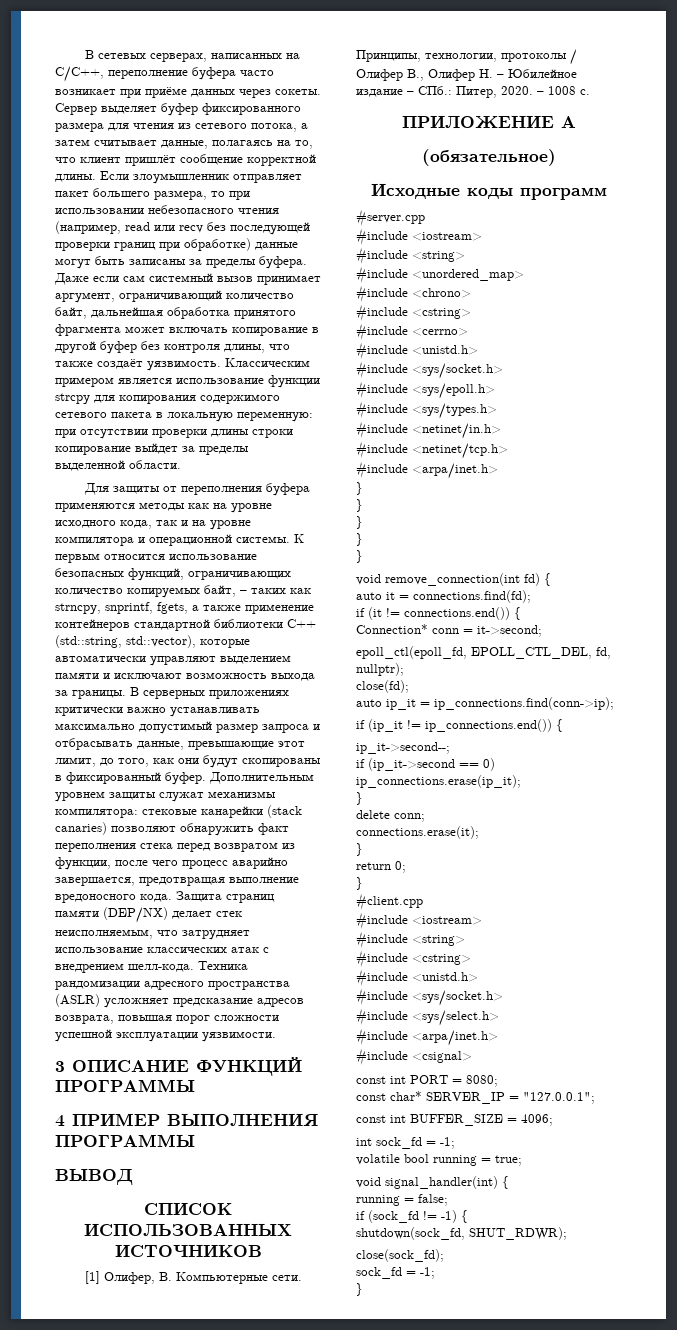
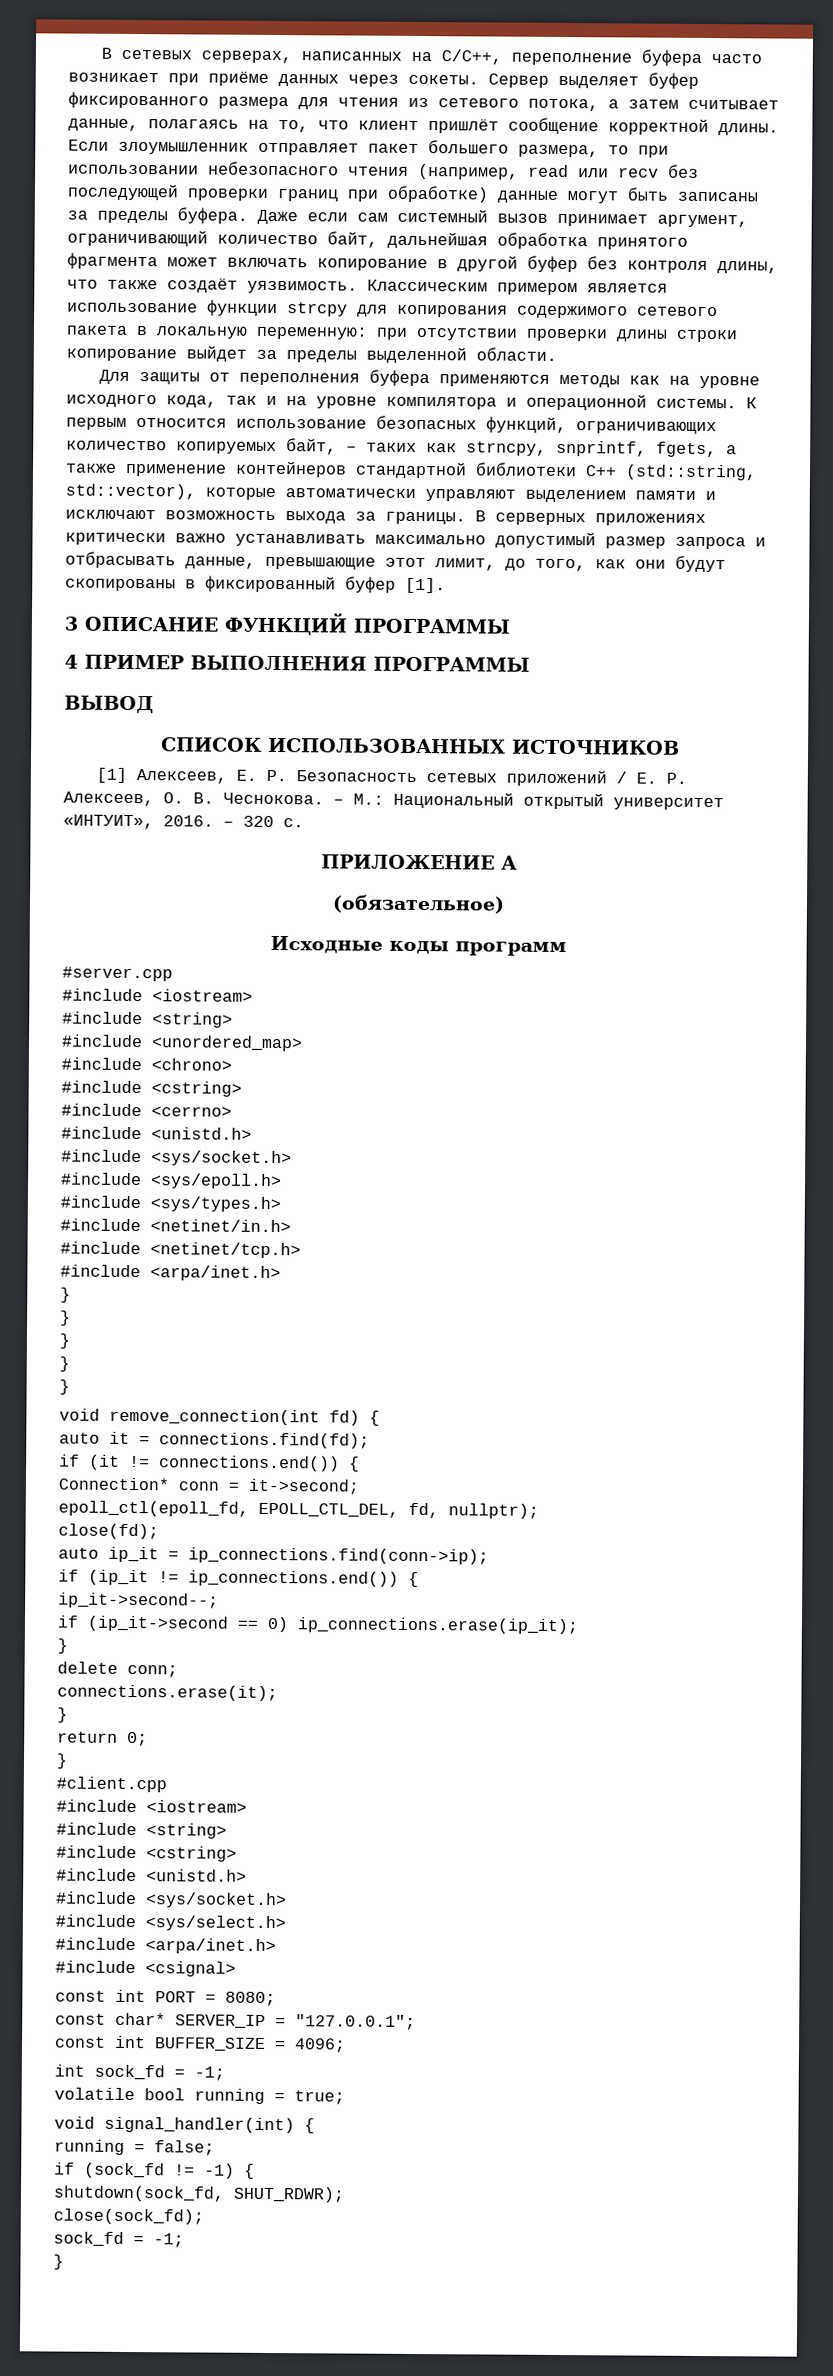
- В серверных приложениях критически важно устанавливать максимально допустимый размер запроса и отбрасывать данные, превышающие этот лимит, до того, как они будут скопированы в фиксированный буфер. Дополнительным уровнем защиты служат механизмы компилятора: стековые канарейки (stack canaries) позволяют обнаружить факт переполнения стека перед возвратом из функции, после чего процесс аварийно завершается, предотвращая выполнение вредоносного кода. Защита страниц памяти (DEP/NX) делает стек неисполняемым, что затрудняет использование классических атак с внедрением шелл-кода. Техника рандомизации адресного пространства (ASLR) усложняет предсказание адресов возврата, повышая порог сложности успешной эксплуатации уязвимости.
+ В серверных приложениях критически важно устанавливать максимально допустимый размер запроса и отбрасывать данные, превышающие этот лимит, до того, как они будут скопированы в фиксированный буфер [1].
- [1] Олифер, В. Компьютерные сети. Принципы, технологии, протоколы / Олифер В., Олифер Н. – Юбилейное издание – СПб.: Питер, 2020. – 1008 с.
+ [1] Алексеев, Е. Р. Безопасность сетевых приложений / Е. Р. Алексеев, О. В. Чеснокова. – М.: Национальный открытый университет «ИНТУИТ», 2016. – 320 с.

